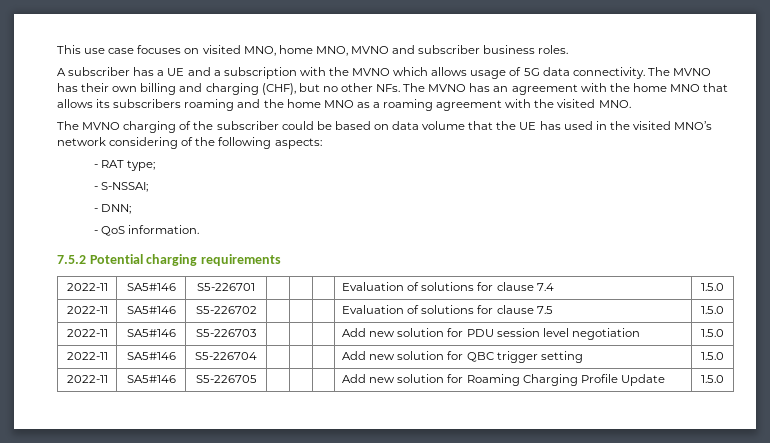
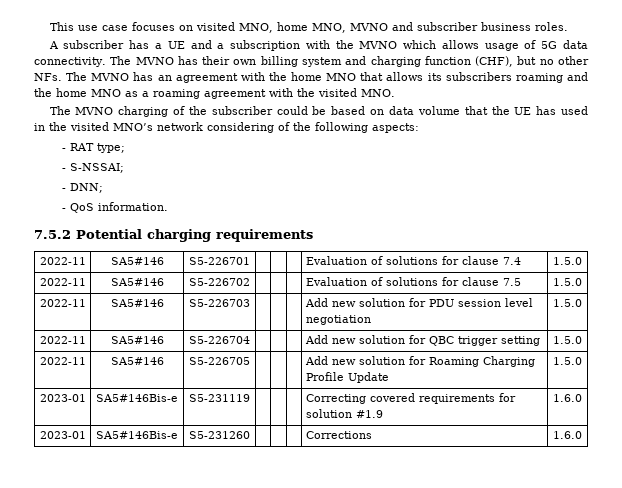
- The MVNO has their own billing and charging (CHF), but no other NFs. The MVNO has an agreement with the home MNO that allows its subscribers roaming and the home MNO as a roaming agreement with the visited MNO.
+ The MVNO has their own billing system and charging function (CHF), but no other NFs. The MVNO has an agreement with the home MNO that allows its subscribers roaming and the home MNO as a roaming agreement with the visited MNO.
+ 2023-01 | SA5#146Bis-e | S5-231119 | | | | Correcting covered requirements for solution #1.9 | 1.6.0
+ 2023-01 | SA5#146Bis-e | S5-231260 | | | | Corrections | 1.6.0

